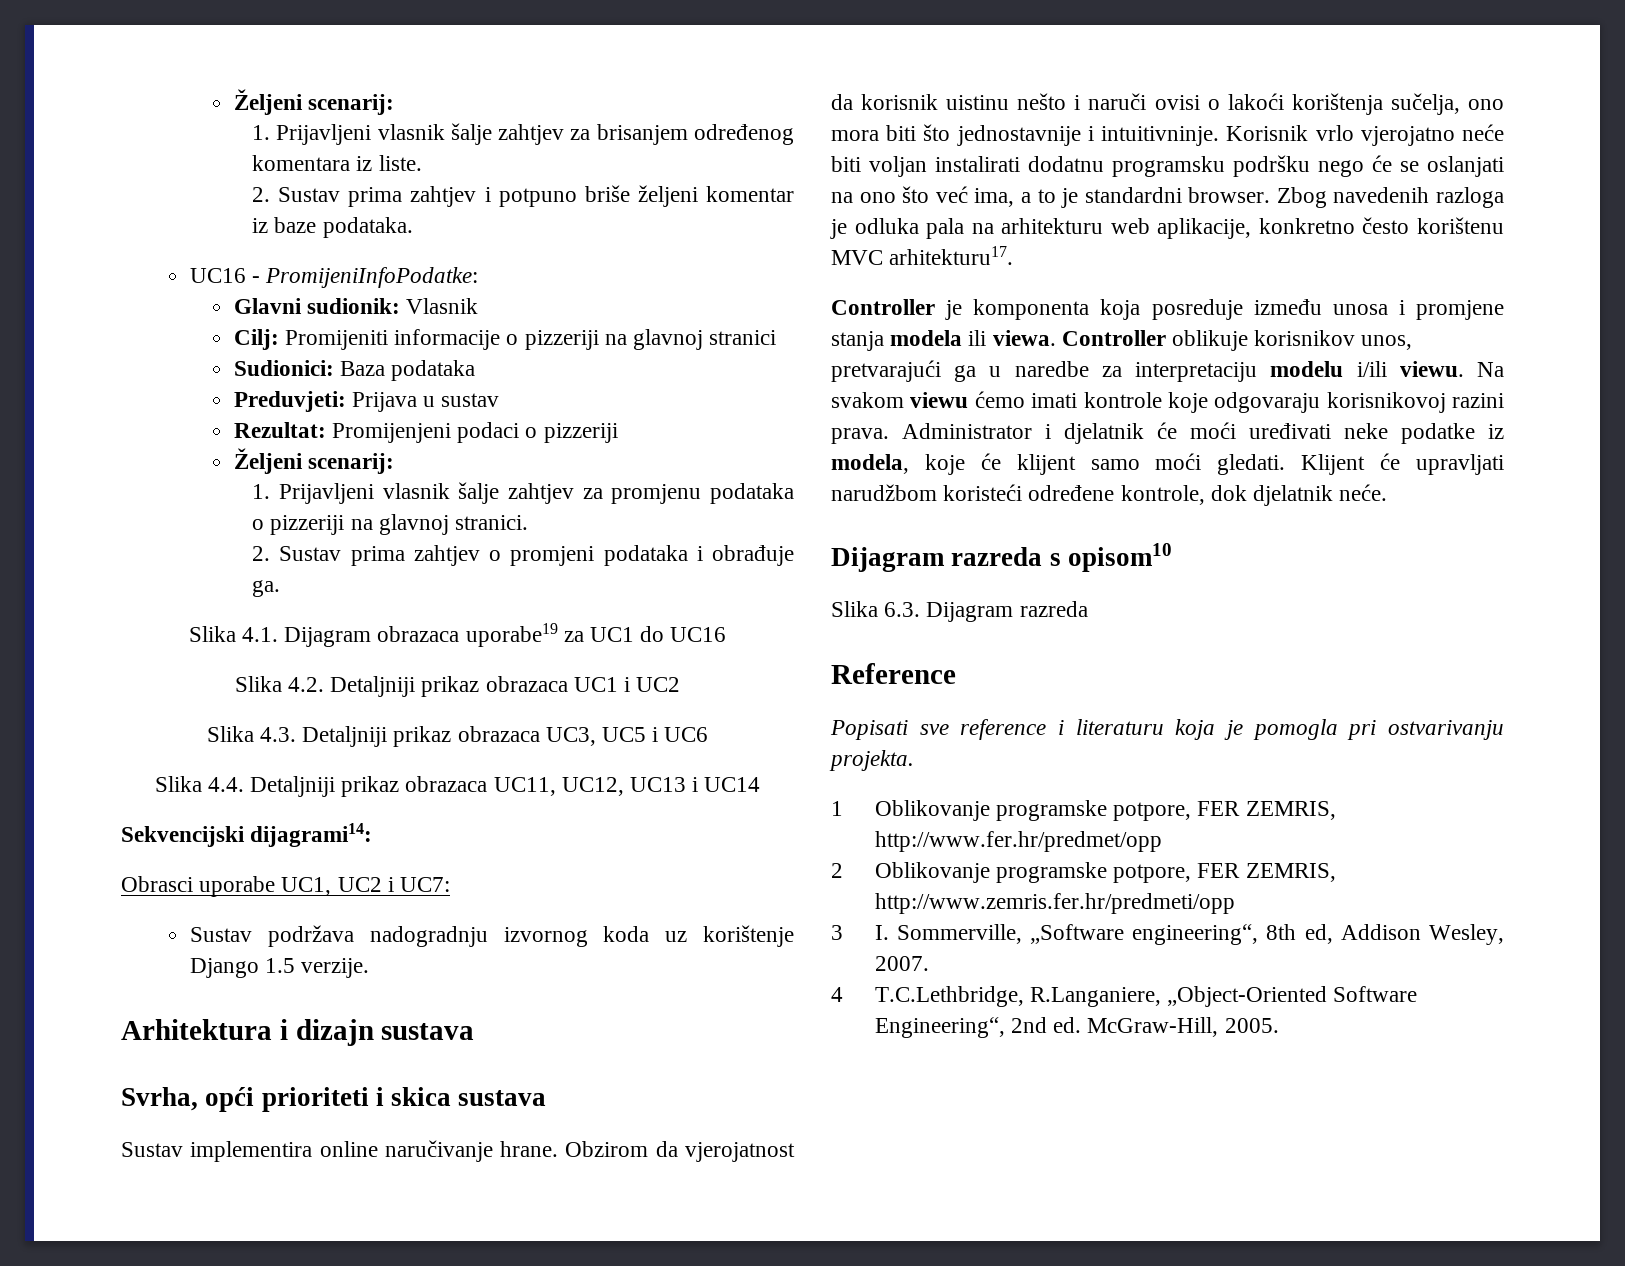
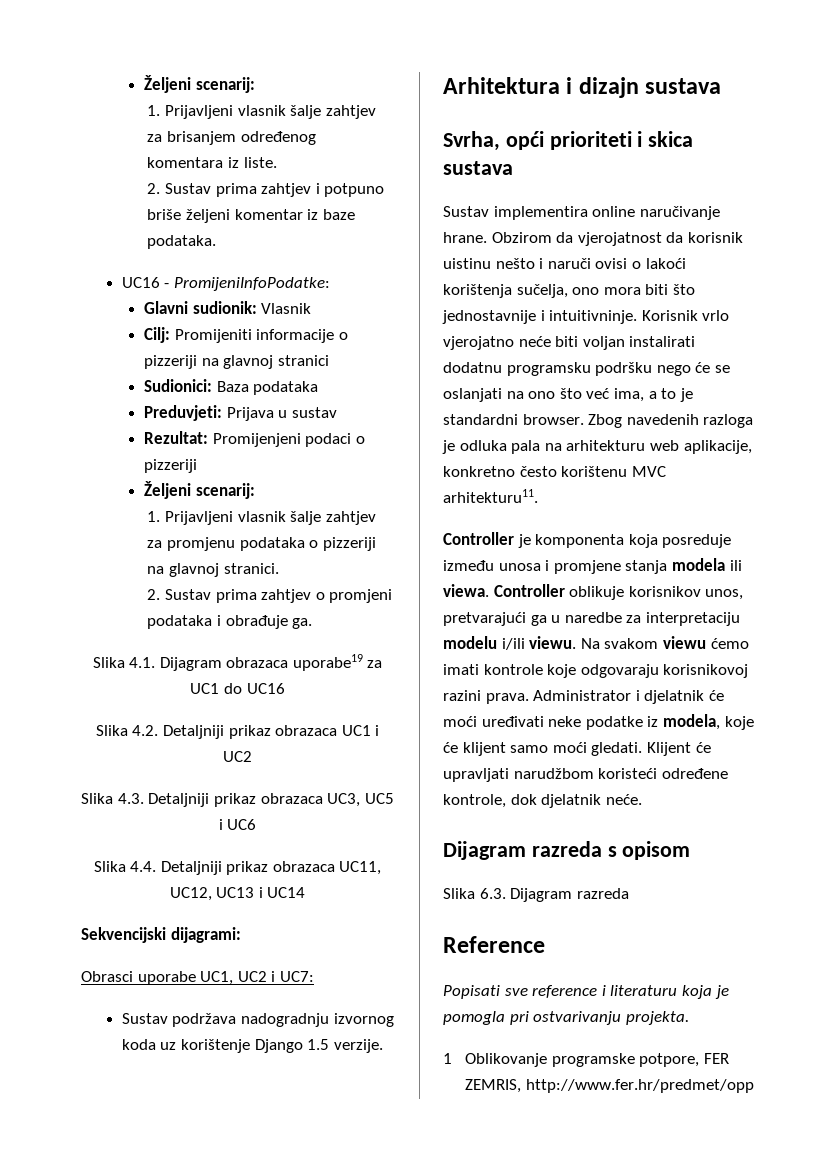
- Sekvencijski dijagrami14:
+ Sekvencijski dijagrami:
- Zbog navedenih razloga je odluka pala na arhitekturu web aplikacije, konkretno često korištenu MVC arhitekturu17.
+ Zbog navedenih razloga je odluka pala na arhitekturu web aplikacije, konkretno često korištenu MVC arhitekturu11.
- Dijagram razreda s opisom10
+ Dijagram razreda s opisom
- 2 Oblikovanje programske potpore, FER ZEMRIS, http://www.zemris.fer.hr/predmeti/opp
- 3 I. Sommerville, „Software engineering“, 8th ed, Addison Wesley, 2007.
- 4 T.C.Lethbridge, R.Langaniere, „Object-Oriented Software Engineering“, 2nd ed. McGraw-Hill, 2005.

